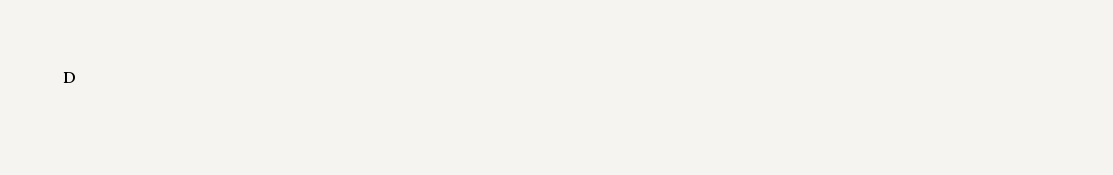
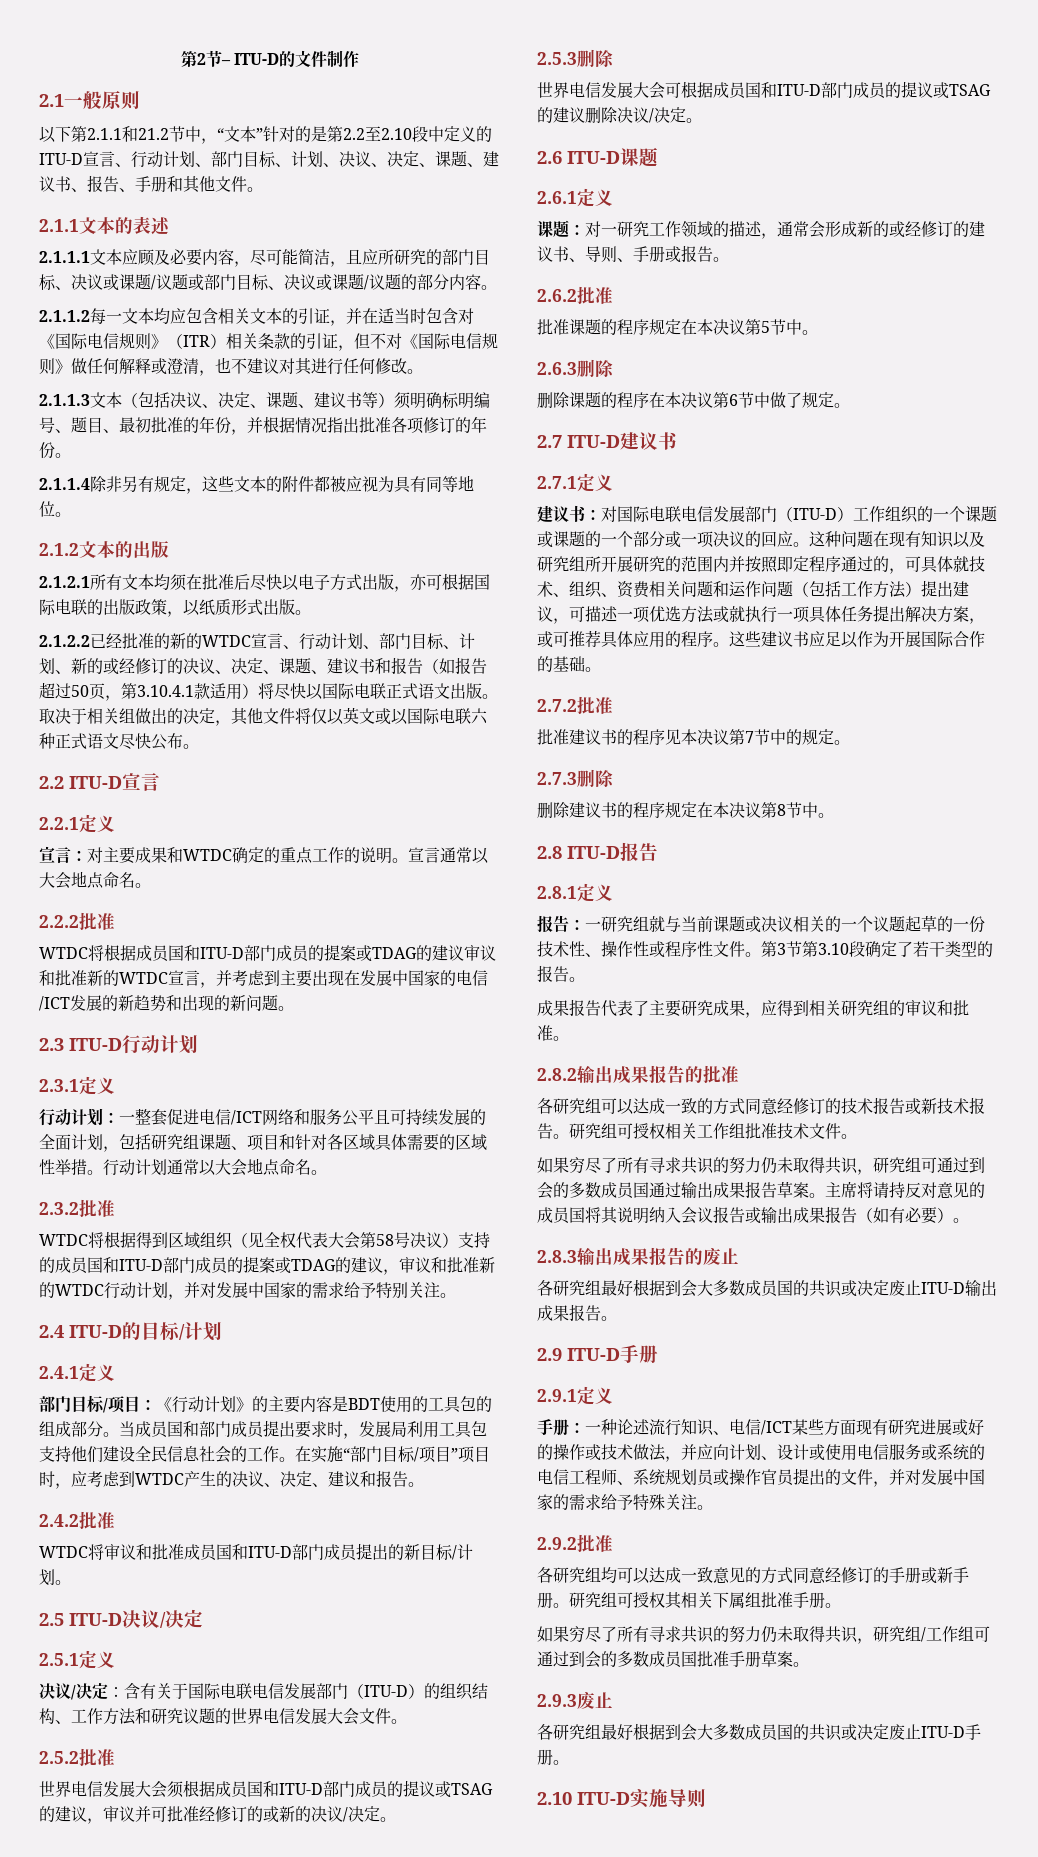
- D
+ 第2节– ITU-D的文件制作
+ 2.1一般原则
+ 以下第2.1.1和21.2节中，“文本”针对的是第2.2至2.10段中定义的ITU-D宣言、行动计划、部门目标、计划、决议、决定、课题、建议书、报告、手册和其他文件。
+ 2.1.1文本的表述
+ 2.1.1.1文本应顾及必要内容，尽可能简洁，且应所研究的部门目标、决议或课题/议题或部门目标、决议或课题/议题的部分内容。
+ 2.1.1.2每一文本均应包含相关文本的引证，并在适当时包含对《国际电信规则》（ITR）相关条款的引证，但不对《国际电信规则》做任何解释或澄清，也不建议对其进行任何修改。
+ 2.1.1.3文本（包括决议、决定、课题、建议书等）须明确标明编号、题目、最初批准的年份，并根据情况指出批准各项修订的年份。
+ 2.1.1.4除非另有规定，这些文本的附件都被应视为具有同等地位。
+ 2.1.2文本的出版
+ 2.1.2.1所有文本均须在批准后尽快以电子方式出版，亦可根据国际电联的出版政策，以纸质形式出版。
+ 2.1.2.2已经批准的新的WTDC宣言、行动计划、部门目标、计划、新的或经修订的决议、决定、课题、建议书和报告（如报告超过50页，第3.10.4.1款适用）将尽快以国际电联正式语文出版。取决于相关组做出的决定，其他文件将仅以英文或以国际电联六种正式语文尽快公布。
+ 2.2 ITU-D宣言
+ 2.2.1定义
+ 宣言：对主要成果和WTDC确定的重点工作的说明。宣言通常以大会地点命名。
+ 2.2.2批准
+ WTDC将根据成员国和ITU-D部门成员的提案或TDAG的建议审议和批准新的WTDC宣言，并考虑到主要出现在发展中国家的电信/ICT发展的新趋势和出现的新问题。
+ 2.3 ITU-D行动计划
+ 2.3.1定义
+ 行动计划：一整套促进电信/ICT网络和服务公平且可持续发展的全面计划，包括研究组课题、项目和针对各区域具体需要的区域性举措。行动计划通常以大会地点命名。
+ 2.3.2批准
+ WTDC将根据得到区域组织（见全权代表大会第58号决议）支持的成员国和ITU-D部门成员的提案或TDAG的建议，审议和批准新的WTDC行动计划，并对发展中国家的需求给予特别关注。
+ 2.4 ITU-D的目标/计划
+ 2.4.1定义
+ 部门目标/项目：《行动计划》的主要内容是BDT使用的工具包的组成部分。当成员国和部门成员提出要求时，发展局利用工具包支持他们建设全民信息社会的工作。在实施“部门目标/项目”项目时，应考虑到WTDC产生的决议、决定、建议和报告。
+ 2.4.2批准
+ WTDC将审议和批准成员国和ITU-D部门成员提出的新目标/计划。
+ 2.5 ITU-D决议/决定
+ 2.5.1定义
+ 决议/决定：含有关于国际电联电信发展部门（ITU-D）的组织结构、工作方法和研究议题的世界电信发展大会文件。
+ 2.5.2批准
+ 世界电信发展大会须根据成员国和ITU-D部门成员的提议或TSAG的建议，审议并可批准经修订的或新的决议/决定。
+ 2.5.3删除
+ 世界电信发展大会可根据成员国和ITU-D部门成员的提议或TSAG的建议删除决议/决定。
+ 2.6 ITU-D课题
+ 2.6.1定义
+ 课题：对一研究工作领域的描述，通常会形成新的或经修订的建议书、导则、手册或报告。
+ 2.6.2批准
+ 批准课题的程序规定在本决议第5节中。
+ 2.6.3删除
+ 删除课题的程序在本决议第6节中做了规定。
+ 2.7 ITU-D建议书
+ 2.7.1定义
+ 建议书：对国际电联电信发展部门（ITU-D）工作组织的一个课题或课题的一个部分或一项决议的回应。这种问题在现有知识以及研究组所开展研究的范围内并按照即定程序通过的，可具体就技术、组织、资费相关问题和运作问题（包括工作方法）提出建议，可描述一项优选方法或就执行一项具体任务提出解决方案，或可推荐具体应用的程序。这些建议书应足以作为开展国际合作的基础。
+ 2.7.2批准
+ 批准建议书的程序见本决议第7节中的规定。
+ 2.7.3删除
+ 删除建议书的程序规定在本决议第8节中。
+ 2.8 ITU-D报告
+ 2.8.1定义
+ 报告：一研究组就与当前课题或决议相关的一个议题起草的一份技术性、操作性或程序性文件。第3节第3.10段确定了若干类型的报告。
+ 成果报告代表了主要研究成果，应得到相关研究组的审议和批准。
+ 2.8.2输出成果报告的批准
+ 各研究组可以达成一致的方式同意经修订的技术报告或新技术报告。研究组可授权相关工作组批准技术文件。
+ 如果穷尽了所有寻求共识的努力仍未取得共识，研究组可通过到会的多数成员国通过输出成果报告草案。主席将请持反对意见的成员国将其说明纳入会议报告或输出成果报告（如有必要）。
+ 2.8.3输出成果报告的废止
+ 各研究组最好根据到会大多数成员国的共识或决定废止ITU-D输出成果报告。
+ 2.9 ITU-D手册
+ 2.9.1定义
+ 手册：一种论述流行知识、电信/ICT某些方面现有研究进展或好的操作或技术做法，并应向计划、设计或使用电信服务或系统的电信工程师、系统规划员或操作官员提出的文件，并对发展中国家的需求给予特殊关注。
+ 2.9.2批准
+ 各研究组均可以达成一致意见的方式同意经修订的手册或新手册。研究组可授权其相关下属组批准手册。
+ 如果穷尽了所有寻求共识的努力仍未取得共识，研究组/工作组可通过到会的多数成员国批准手册草案。
+ 2.9.3废止
+ 各研究组最好根据到会大多数成员国的共识或决定废止ITU-D手册。
+ 2.10 ITU-D实施导则

